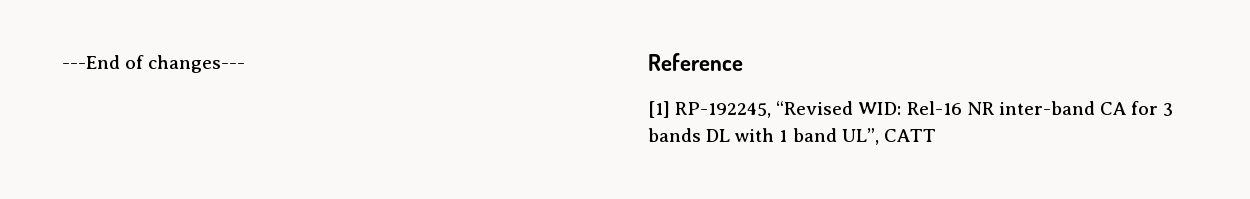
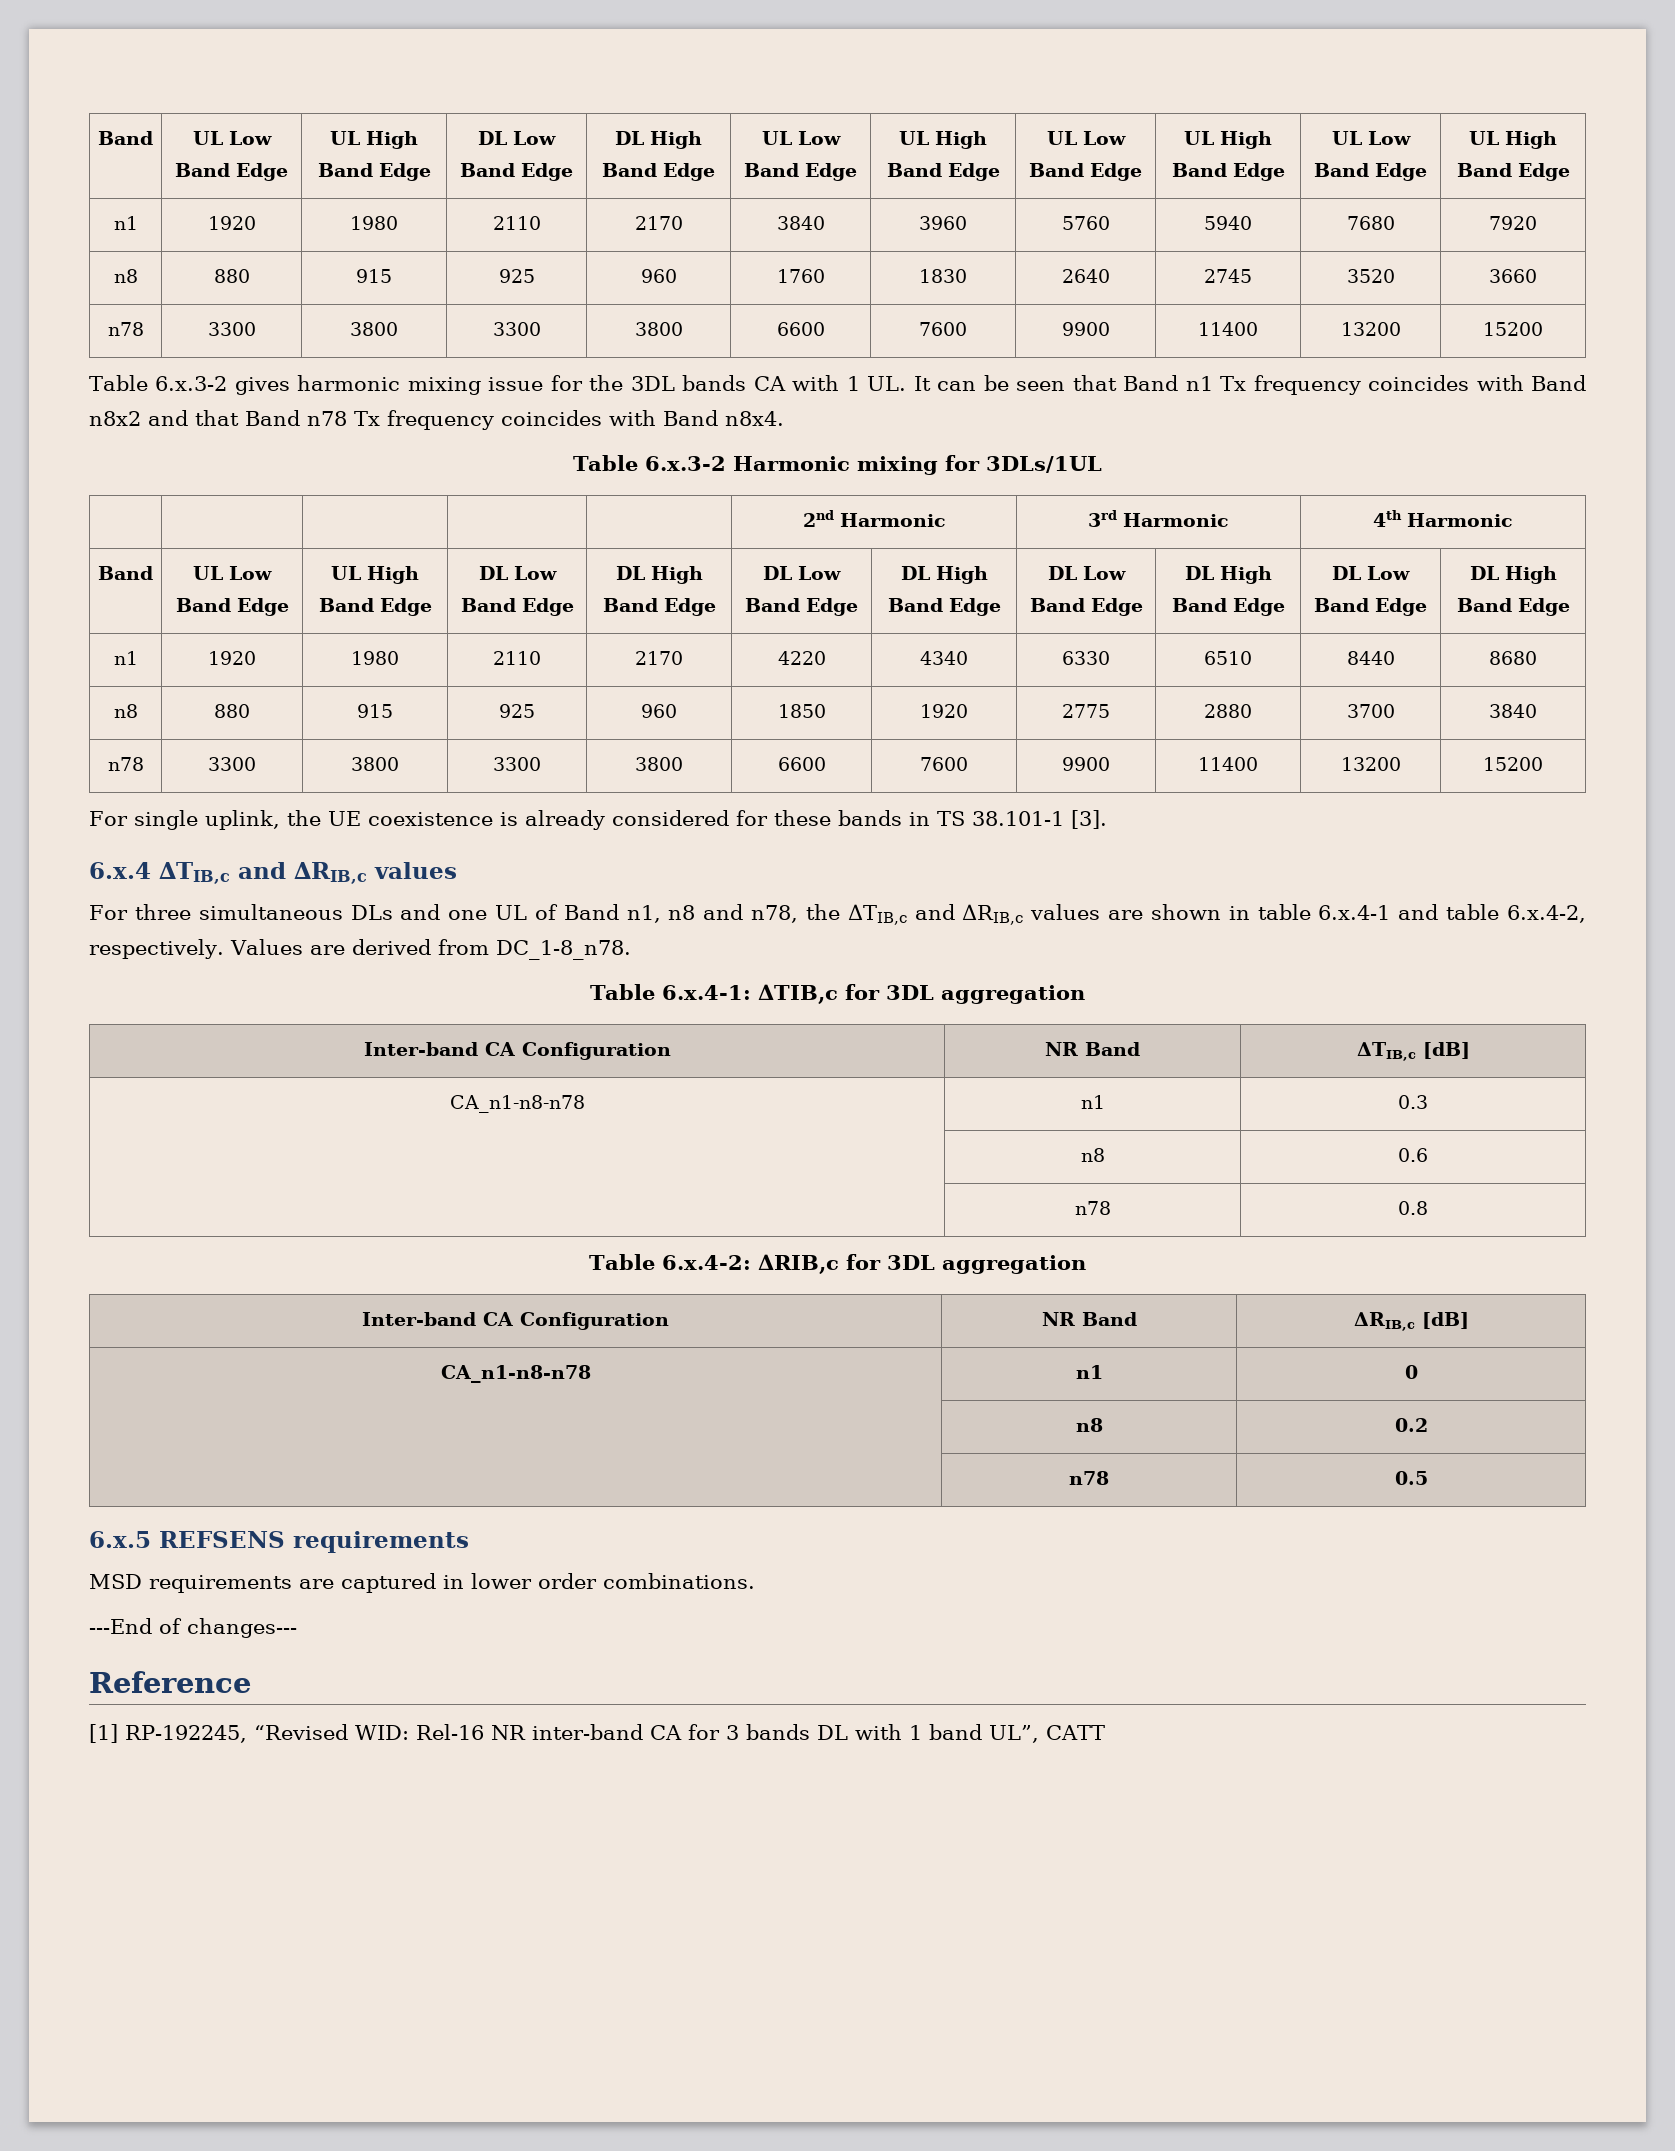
+ Band | UL Low Band Edge | UL High Band Edge | DL Low Band Edge | DL High Band Edge | UL Low Band Edge | UL High Band Edge | UL Low Band Edge | UL High Band Edge | UL Low Band Edge | UL High Band Edge
+ n1 | 1920 | 1980 | 2110 | 2170 | 3840 | 3960 | 5760 | 5940 | 7680 | 7920
+ n8 | 880 | 915 | 925 | 960 | 1760 | 1830 | 2640 | 2745 | 3520 | 3660
+ n78 | 3300 | 3800 | 3300 | 3800 | 6600 | 7600 | 9900 | 11400 | 13200 | 15200
+ Table 6.x.3-2 gives harmonic mixing issue for the 3DL bands CA with 1 UL. It can be seen that Band n1 Tx frequency coincides with Band n8x2 and that Band n78 Tx frequency coincides with Band n8x4.
+ Table 6.x.3-2 Harmonic mixing for 3DLs/1UL
+ | | | | | 2nd Harmonic | 3rd Harmonic | 4th Harmonic
+ Band | UL Low Band Edge | UL High Band Edge | DL Low Band Edge | DL High Band Edge | DL Low Band Edge | DL High Band Edge | DL Low Band Edge | DL High Band Edge | DL Low Band Edge | DL High Band Edge
+ n1 | 1920 | 1980 | 2110 | 2170 | 4220 | 4340 | 6330 | 6510 | 8440 | 8680
+ n8 | 880 | 915 | 925 | 960 | 1850 | 1920 | 2775 | 2880 | 3700 | 3840
+ n78 | 3300 | 3800 | 3300 | 3800 | 6600 | 7600 | 9900 | 11400 | 13200 | 15200
+ For single uplink, the UE coexistence is already considered for these bands in TS 38.101-1 [3].
+ 6.x.4 ∆TIB,c and ∆RIB,c values
+ For three simultaneous DLs and one UL of Band n1, n8 and n78, the ΔTIB,c and ΔRIB,c values are shown in table 6.x.4-1 and table 6.x.4-2, respectively. Values are derived from DC_1-8_n78.
+ Table 6.x.4-1: ΔTIB,c for 3DL aggregation
+ Inter-band CA Configuration | NR Band | ΔTIB,c [dB]
+ CA_n1-n8-n78 | n1 | 0.3
+ | n8 | 0.6
+ | n78 | 0.8
+ Table 6.x.4-2: ΔRIB,c for 3DL aggregation
+ Inter-band CA Configuration | NR Band | ΔRIB,c [dB]
+ CA_n1-n8-n78 | n1 | 0
+ | n8 | 0.2
+ | n78 | 0.5
+ 6.x.5 REFSENS requirements
+ MSD requirements are captured in lower order combinations.

